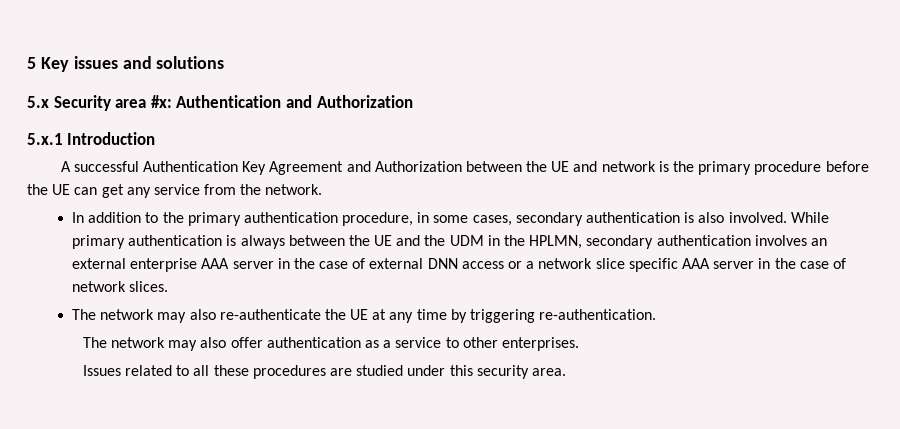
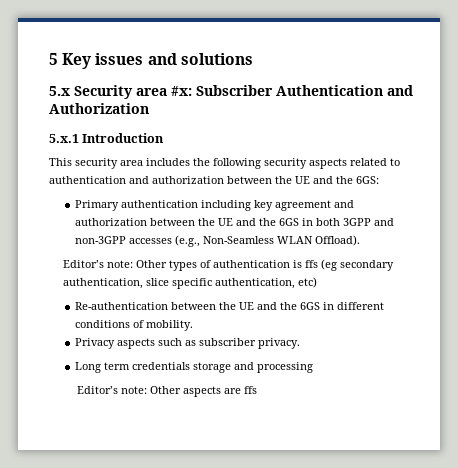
- 5.x Security area #x: Authentication and Authorization
+ 5.x Security area #x: Subscriber Authentication and Authorization
- A successful Authentication Key Agreement and Authorization between the UE and network is the primary procedure before the UE can get any service from the network.
- In addition to the primary authentication procedure, in some cases, secondary authentication is also involved. While primary authentication is always between the UE and the UDM in the HPLMN, secondary authentication involves an external enterprise AAA server in the case of external DNN access or a network slice specific AAA server in the case of network slices.
- The network may also re-authenticate the UE at any time by triggering re-authentication.
- The network may also offer authentication as a service to other enterprises.
- Issues related to all these procedures are studied under this security area.
+ This security area includes the following security aspects related to authentication and authorization between the UE and the 6GS:
+ Primary authentication including key agreement and authorization between the UE and the 6GS in both 3GPP and non-3GPP accesses (e.g., Non-Seamless WLAN Offload).
+ Editor’s note: Other types of authentication is ffs (eg secondary authentication, slice specific authentication, etc)
+ Re-authentication between the UE and the 6GS in different conditions of mobility.
+ Privacy aspects such as subscriber privacy.
+ Long term credentials storage and processing
+ Editor’s note: Other aspects are ffs

